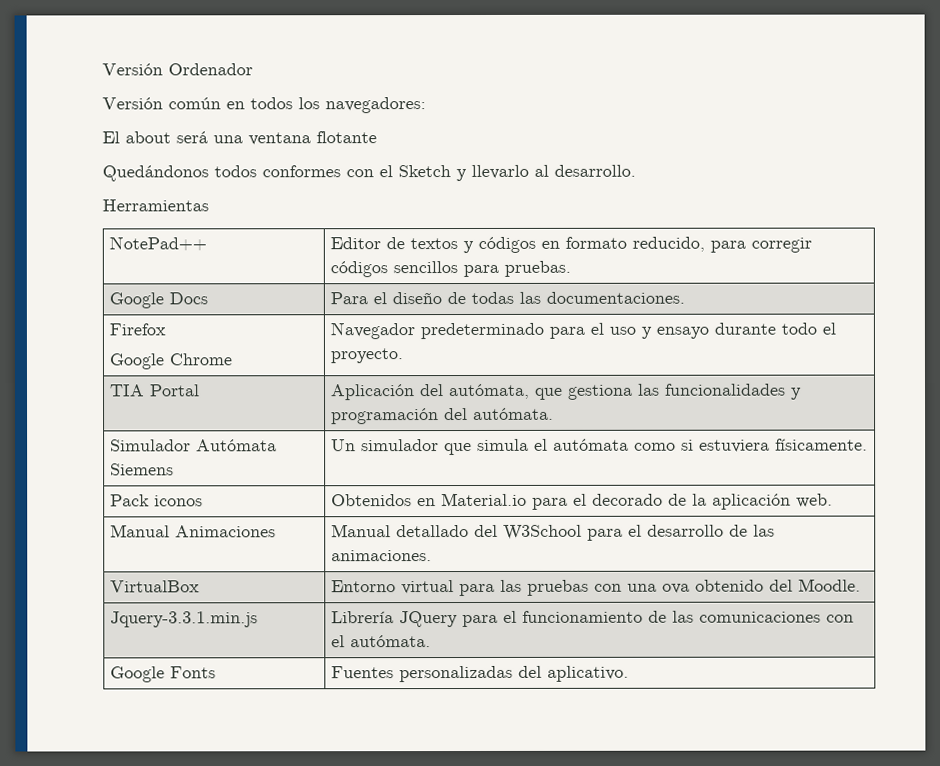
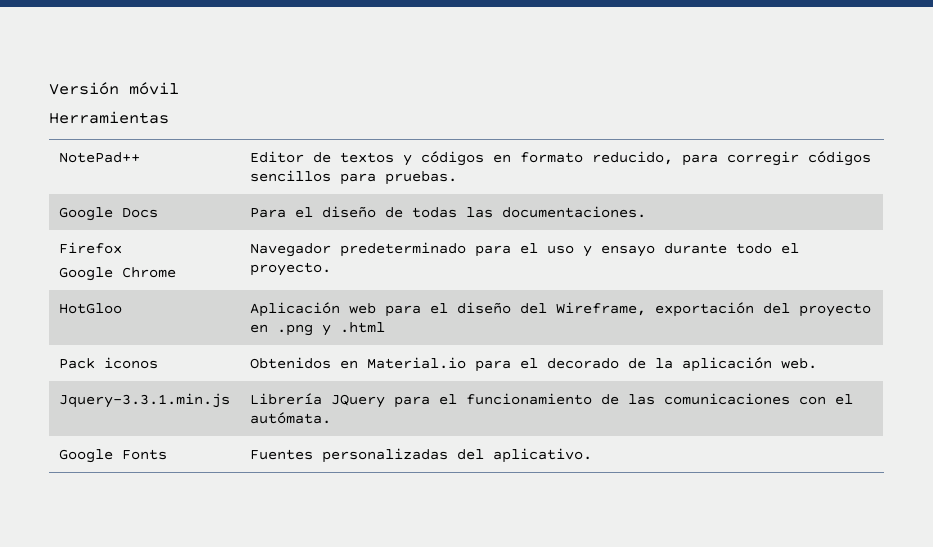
- Versión Ordenador
- Versión común en todos los navegadores:
- El about será una ventana flotante
- Quedándonos todos conformes con el Sketch y llevarlo al desarrollo.
+ Versión móvil
- TIA Portal | Aplicación del autómata, que gestiona las funcionalidades y programación del autómata.
- Simulador Autómata Siemens | Un simulador que simula el autómata como si estuviera físicamente.
+ HotGloo | Aplicación web para el diseño del Wireframe, exportación del proyecto en .png y .html
- Manual Animaciones | Manual detallado del W3School para el desarrollo de las animaciones.
- VirtualBox | Entorno virtual para las pruebas con una ova obtenido del Moodle.

